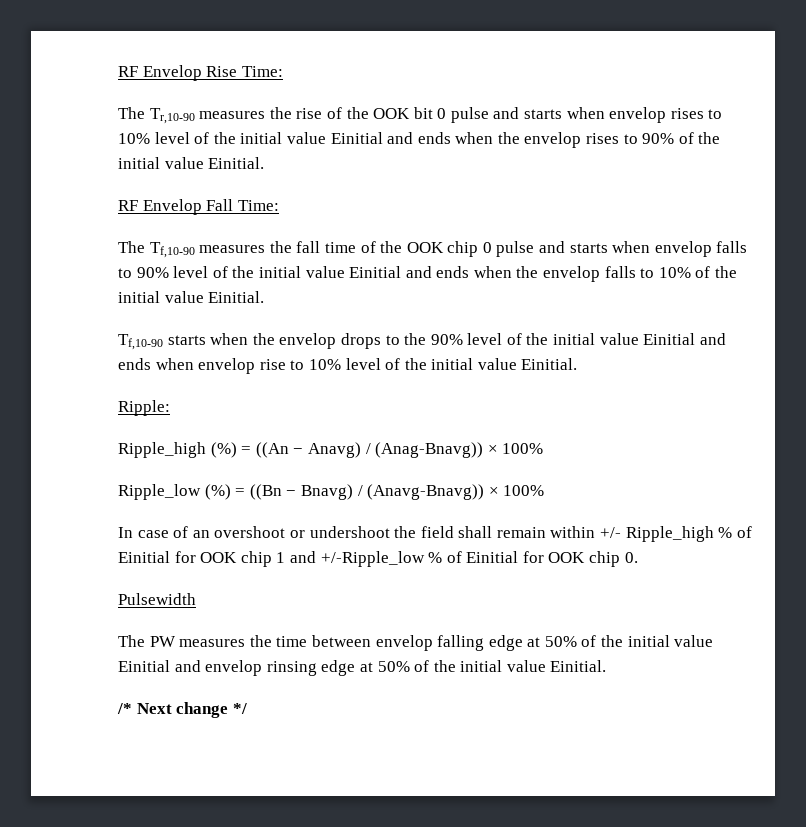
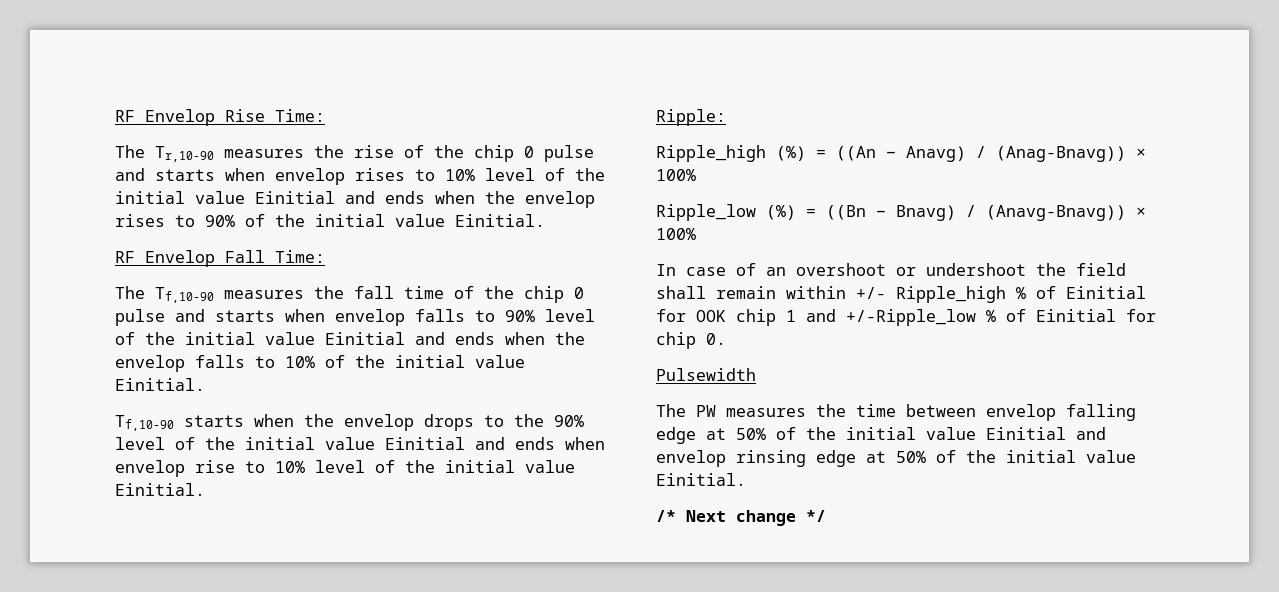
- The Tr,10-90 measures the rise of the OOK bit 0 pulse and starts when envelop rises to 10% level of the initial value Einitial and ends when the envelop rises to 90% of the initial value Einitial.
+ The Tr,10-90 measures the rise of the chip 0 pulse and starts when envelop rises to 10% level of the initial value Einitial and ends when the envelop rises to 90% of the initial value Einitial.
- The Tf,10-90 measures the fall time of the OOK chip 0 pulse and starts when envelop falls to 90% level of the initial value Einitial and ends when the envelop falls to 10% of the initial value Einitial.
+ The Tf,10-90 measures the fall time of the chip 0 pulse and starts when envelop falls to 90% level of the initial value Einitial and ends when the envelop falls to 10% of the initial value Einitial.
- In case of an overshoot or undershoot the field shall remain within +/- Ripple_high % of Einitial for OOK chip 1 and +/-Ripple_low % of Einitial for OOK chip 0.
+ In case of an overshoot or undershoot the field shall remain within +/- Ripple_high % of Einitial for OOK chip 1 and +/-Ripple_low % of Einitial for chip 0.

